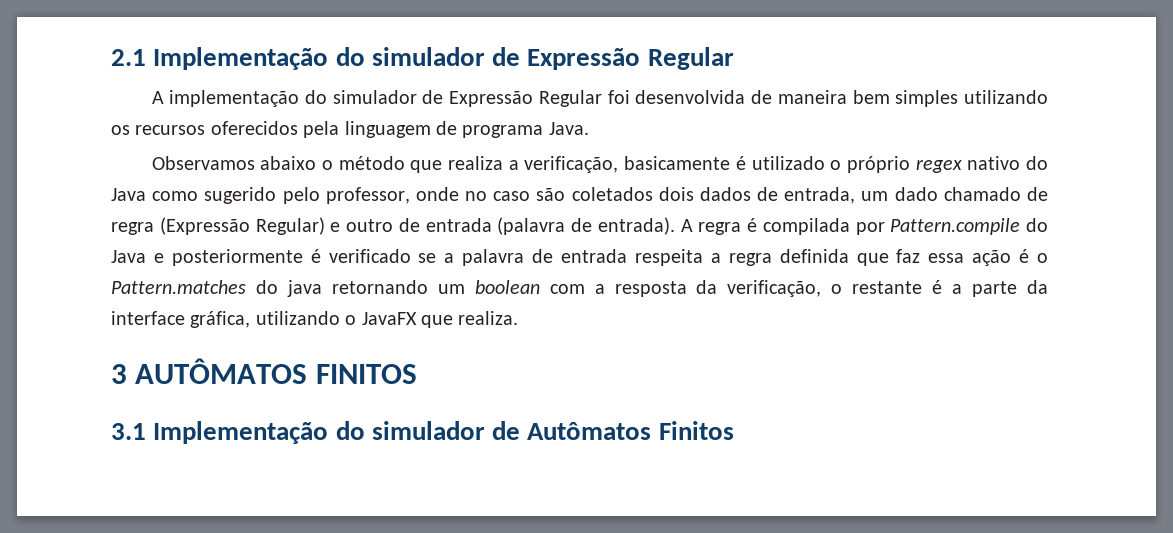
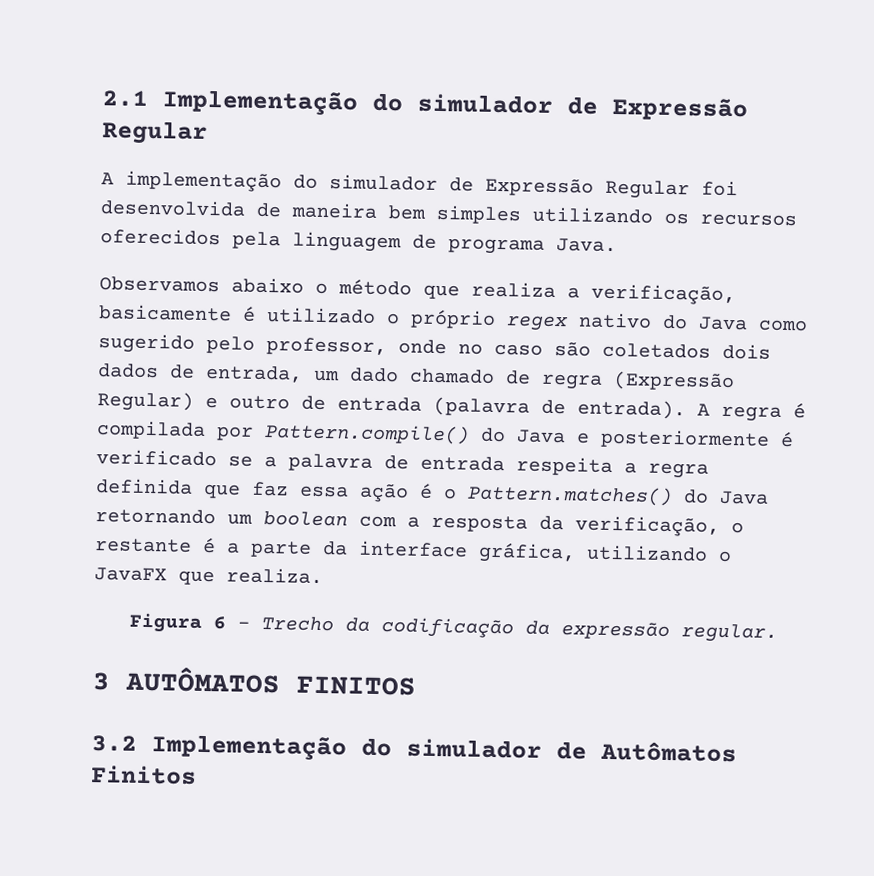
- A regra é compilada por Pattern.compile do Java e posteriormente é verificado se a palavra de entrada respeita a regra definida que faz essa ação é o Pattern.matches do java retornando um boolean com a resposta da verificação, o restante é a parte da interface gráfica, utilizando o JavaFX que realiza.
+ A regra é compilada por Pattern.compile() do Java e posteriormente é verificado se a palavra de entrada respeita a regra definida que faz essa ação é o Pattern.matches() do Java retornando um boolean com a resposta da verificação, o restante é a parte da interface gráfica, utilizando o JavaFX que realiza.
+ Figura 6 - Trecho da codificação da expressão regular.
- 3.1 Implementação do simulador de Autômatos Finitos
+ 3.2 Implementação do simulador de Autômatos Finitos

